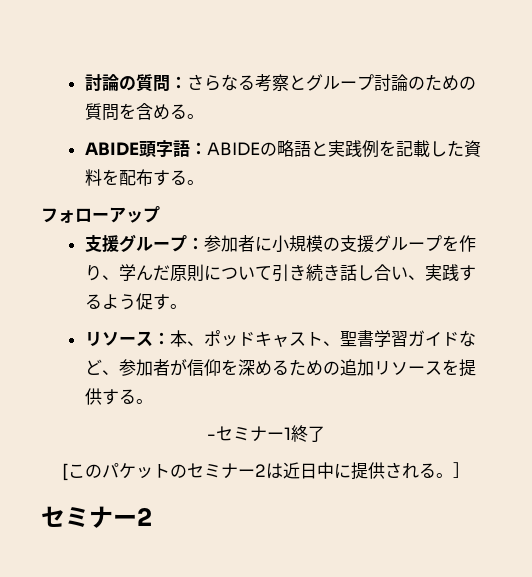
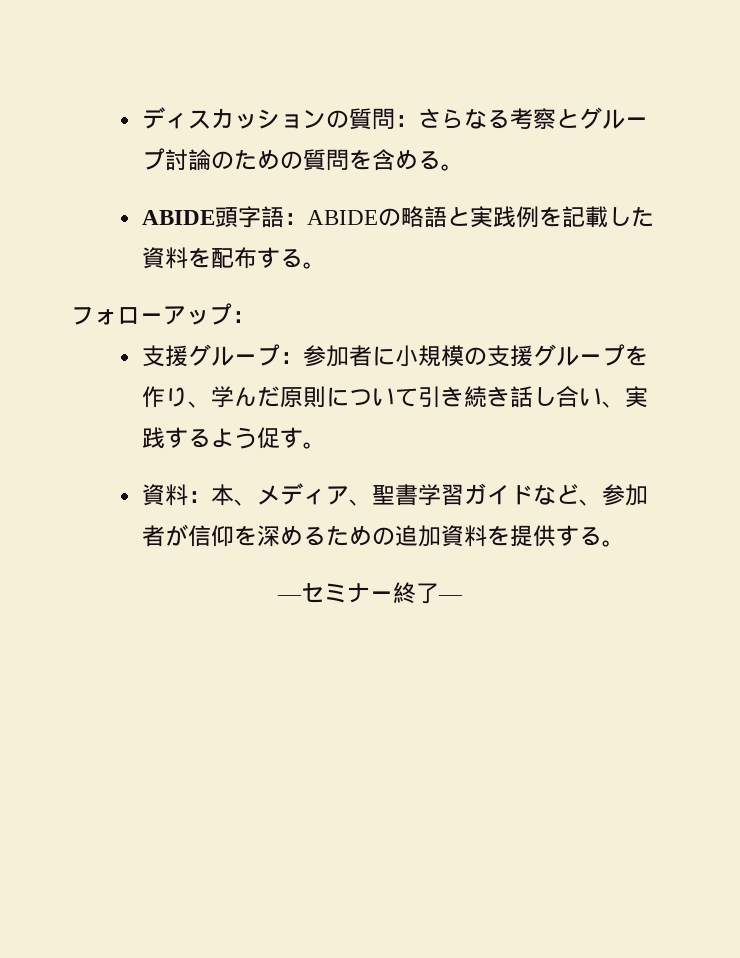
- 討論の質問：さらなる考察とグループ討論のための質問を含める。
+ ディスカッションの質問：さらなる考察とグループ討論のための質問を含める。
- フォローアップ
+ フォローアップ：
- リソース：本、ポッドキャスト、聖書学習ガイドなど、参加者が信仰を深めるための追加リソースを提供する。
+ 資料：本、メディア、聖書学習ガイドなど、参加者が信仰を深めるための追加資料を提供する。
- -セミナー1終了
- [このパケットのセミナー2は近日中に提供される。］
- セミナー2
+ ―セミナー終了―

